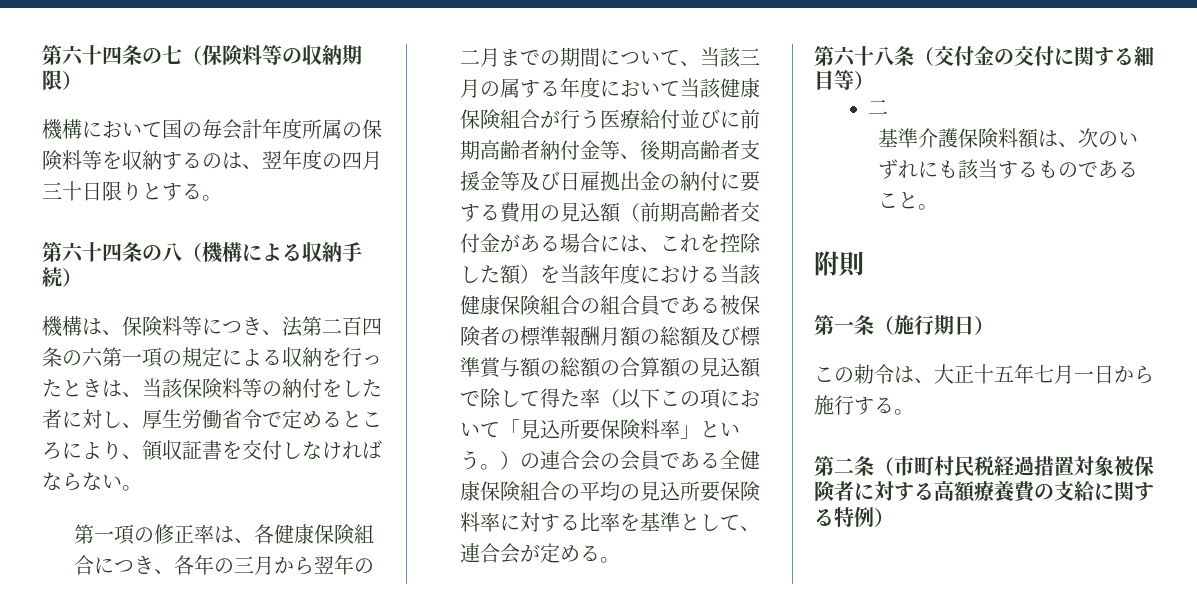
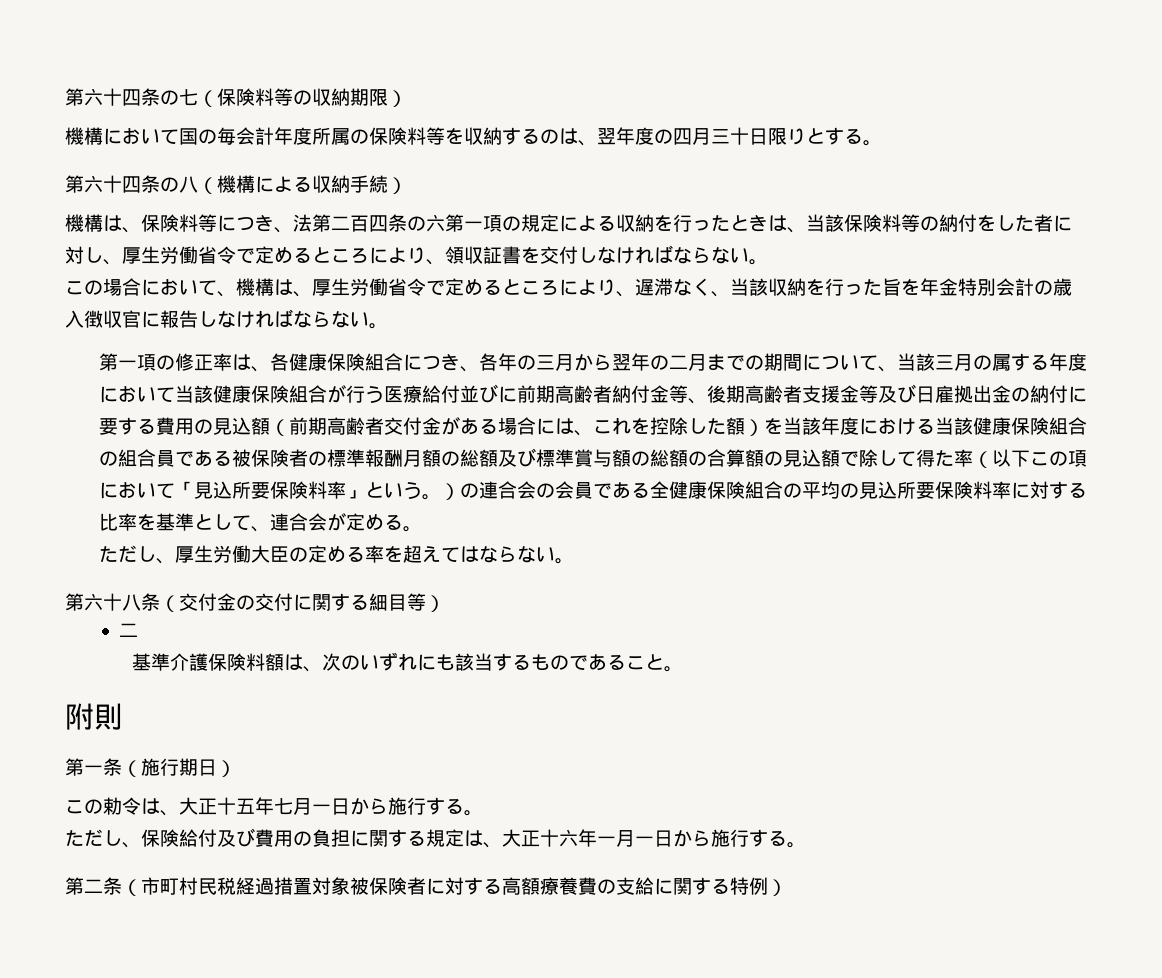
+ この場合において、機構は、厚生労働省令で定めるところにより、遅滞なく、当該収納を行った旨を年金特別会計の歳入徴収官に報告しなければならない。
+ ただし、厚生労働大臣の定める率を超えてはならない。
+ ただし、保険給付及び費用の負担に関する規定は、大正十六年一月一日から施行する。

